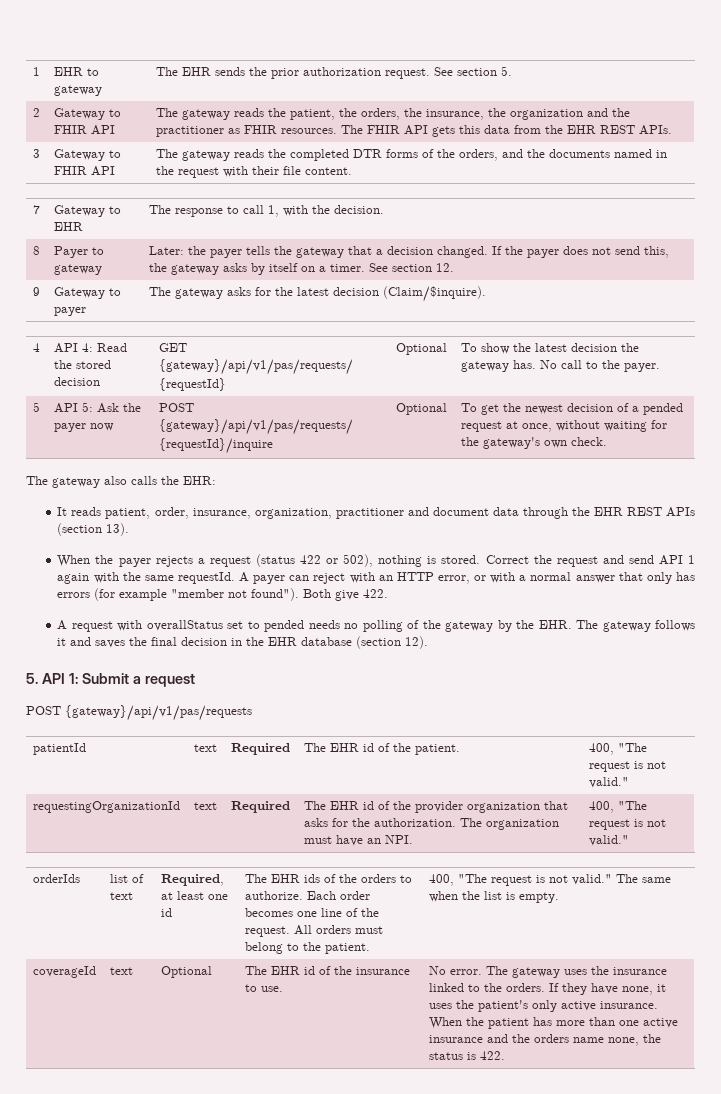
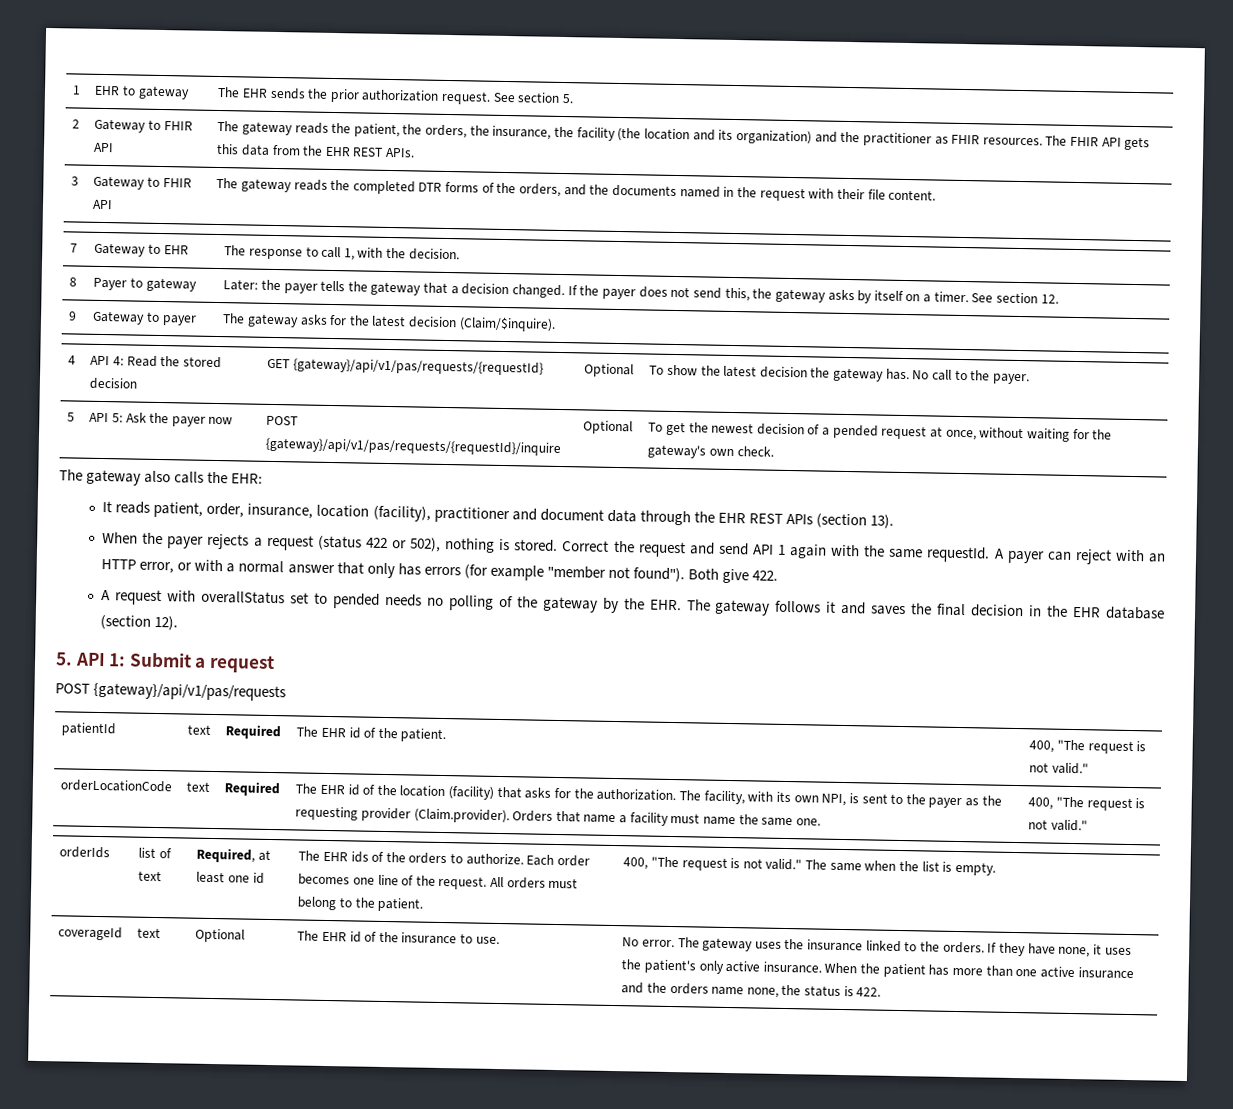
- 2 | Gateway to FHIR API | The gateway reads the patient, the orders, the insurance, the organization and the practitioner as FHIR resources. The FHIR API gets this data from the EHR REST APIs.
+ 2 | Gateway to FHIR API | The gateway reads the patient, the orders, the insurance, the facility (the location and its organization) and the practitioner as FHIR resources. The FHIR API gets this data from the EHR REST APIs.
- It reads patient, order, insurance, organization, practitioner and document data through the EHR REST APIs (section 13).
+ It reads patient, order, insurance, location (facility), practitioner and document data through the EHR REST APIs (section 13).
- requestingOrganizationId | text | Required | The EHR id of the provider organization that asks for the authorization.
+ orderLocationCode | text | Required | The EHR id of the location (facility) that asks for the authorization.
- The organization must have an NPI.
+ The facility, with its own NPI, is sent to the payer as the requesting provider (Claim.provider). Orders that name a facility must name the same one.

